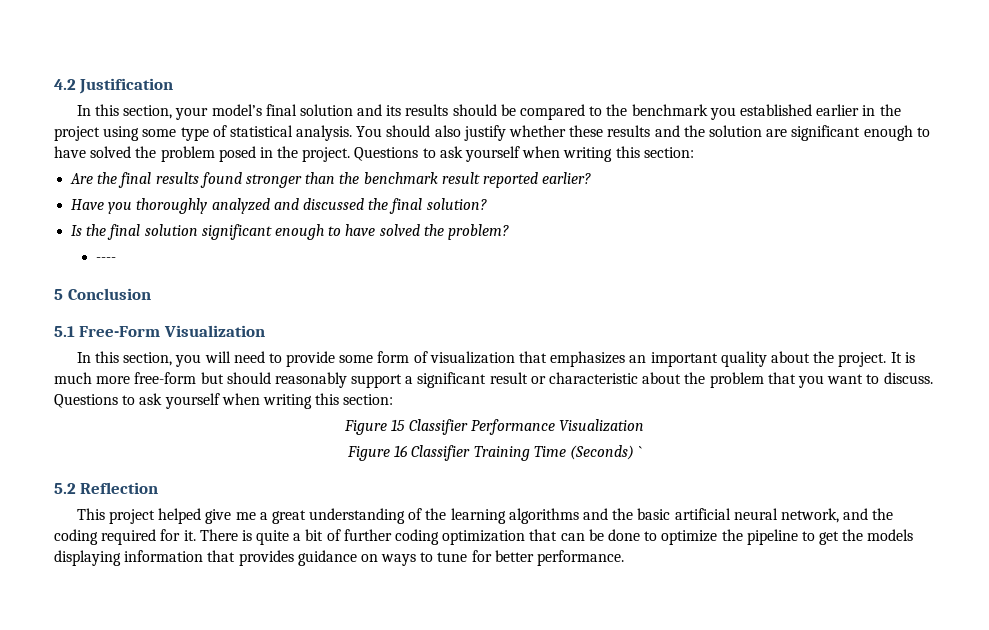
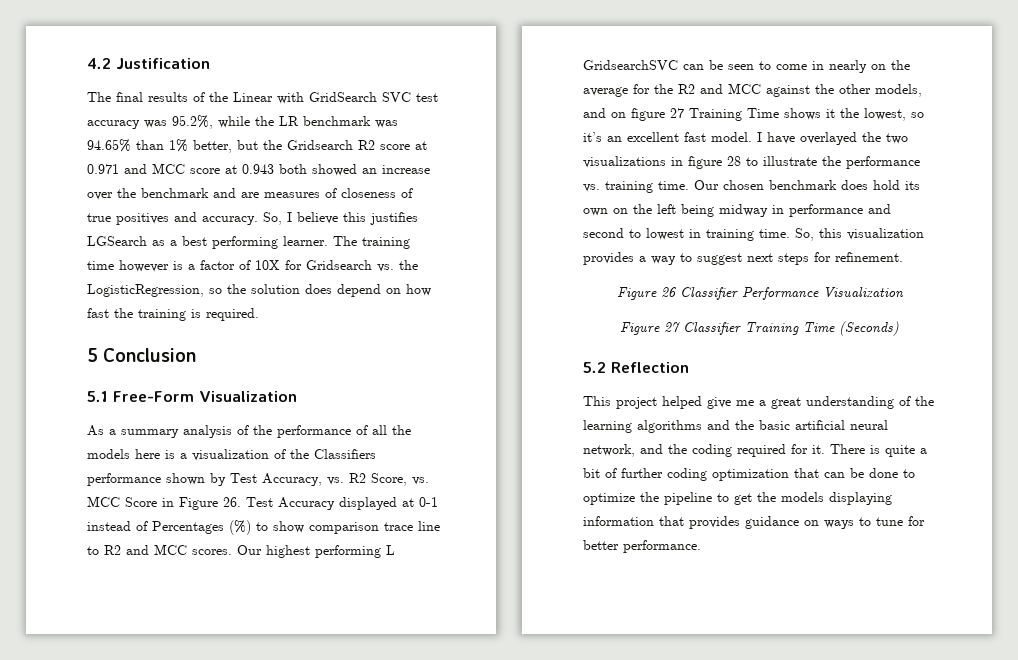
- In this section, your model’s final solution and its results should be compared to the benchmark you established earlier in the project using some type of statistical analysis. You should also justify whether these results and the solution are significant enough to have solved the problem posed in the project. Questions to ask yourself when writing this section:
- Are the final results found stronger than the benchmark result reported earlier?
- Have you thoroughly analyzed and discussed the final solution?
- Is the final solution significant enough to have solved the problem?
- ----
+ The final results of the Linear with GridSearch SVC test accuracy was 95.2%, while the LR benchmark was 94.65% than 1% better, but the Gridsearch R2 score at 0.971 and MCC score at 0.943 both showed an increase over the benchmark and are measures of closeness of true positives and accuracy. So, I believe this justifies LGSearch as a best performing learner. The training time however is a factor of 10X for Gridsearch vs. the LogisticRegression, so the solution does depend on how fast the training is required.
- In this section, you will need to provide some form of visualization that emphasizes an important quality about the project. It is much more free-form but should reasonably support a significant result or characteristic about the problem that you want to discuss. Questions to ask yourself when writing this section:
- Figure 15 Classifier Performance Visualization
+ As a summary analysis of the performance of all the models here is a visualization of the Classifiers performance shown by Test Accuracy, vs. R2 Score, vs. MCC Score in Figure 26. Test Accuracy displayed at 0-1 instead of Percentages (%) to show comparison trace line to R2 and MCC scores. Our highest performing L GridsearchSVC can be seen to come in nearly on the average for the R2 and MCC against the other models, and on figure 27 Training Time shows it the lowest, so it’s an excellent fast model. I have overlayed the two visualizations in figure 28 to illustrate the performance vs. training time. Our chosen benchmark does hold its own on the left being midway in performance and second to lowest in training time. So, this visualization provides a way to suggest next steps for refinement.
+ Figure 26 Classifier Performance Visualization
- Figure 16 Classifier Training Time (Seconds) `
+ Figure 27 Classifier Training Time (Seconds)

